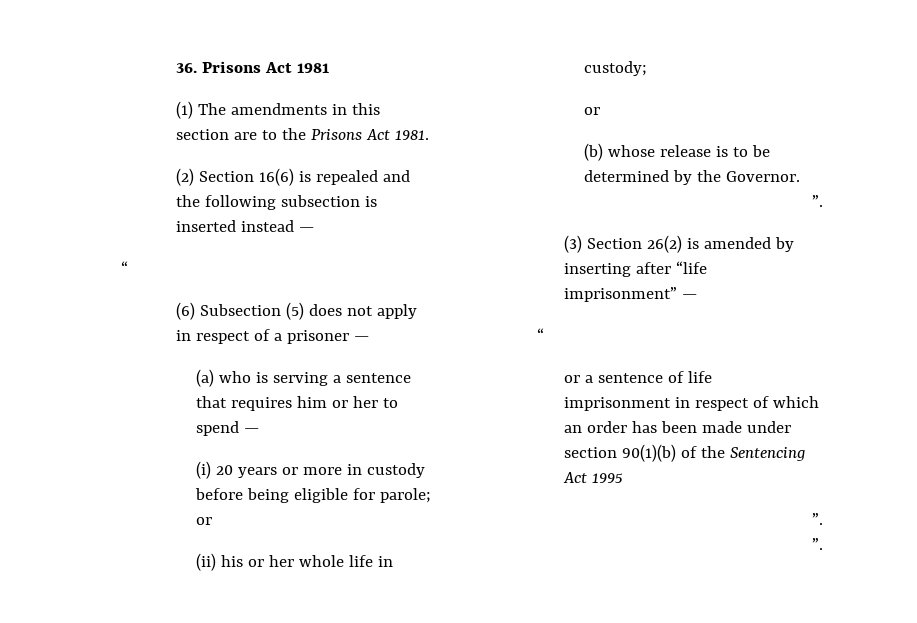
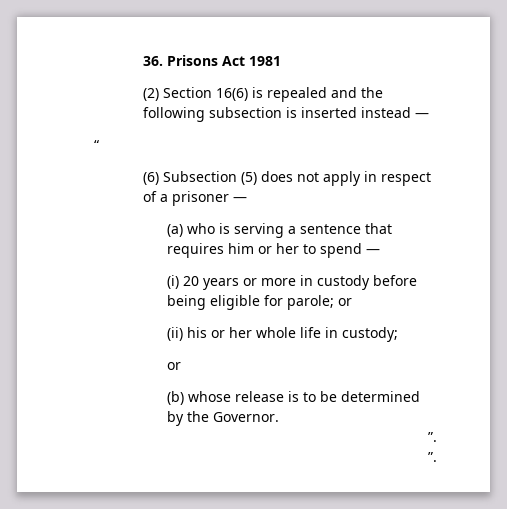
- (1) The amendments in this section are to the Prisons Act 1981.
  (b) whose release is to be determined by the Governor.
- ”.
- (3) Section 26(2) is amended by inserting after “life imprisonment” —
- “
- or a sentence of life imprisonment in respect of which an order has been made under section 90(1)(b) of the Sentencing Act 1995

